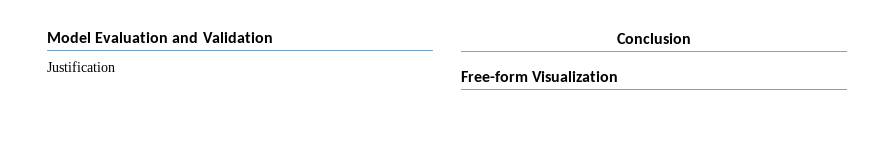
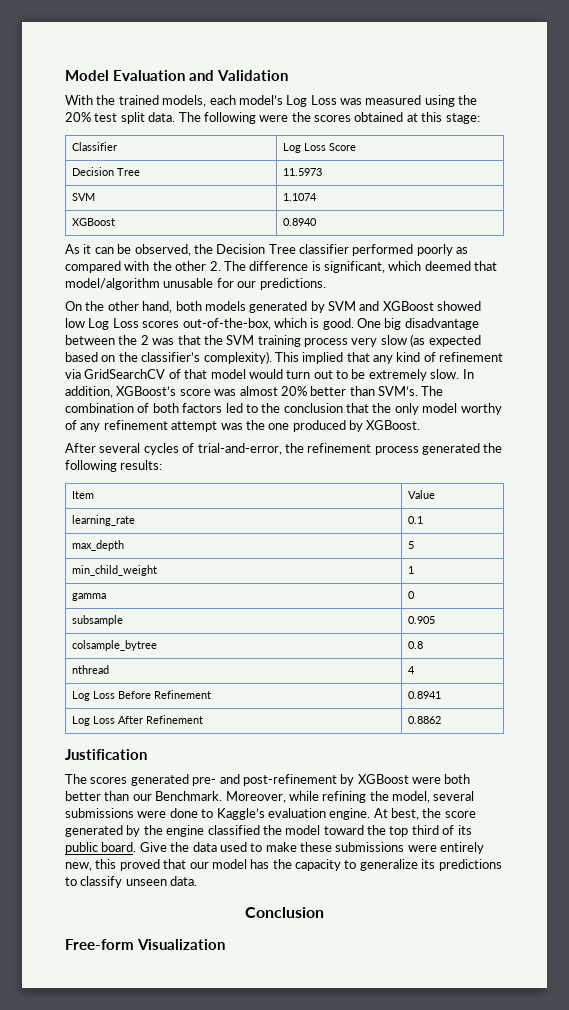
+ With the trained models, each model’s Log Loss was measured using the 20% test split data. The following were the scores obtained at this stage:
+ Classifier | Log Loss Score
+ Decision Tree | 11.5973
+ SVM | 1.1074
+ XGBoost | 0.8940
+ As it can be observed, the Decision Tree classifier performed poorly as compared with the other 2. The difference is significant, which deemed that model/algorithm unusable for our predictions.
+ On the other hand, both models generated by SVM and XGBoost showed low Log Loss scores out-of-the-box, which is good. One big disadvantage between the 2 was that the SVM training process very slow (as expected based on the classifier’s complexity). This implied that any kind of refinement via GridSearchCV of that model would turn out to be extremely slow. In addition, XGBoost’s score was almost 20% better than SVM’s. The combination of both factors led to the conclusion that the only model worthy of any refinement attempt was the one produced by XGBoost.
+ After several cycles of trial-and-error, the refinement process generated the following results:
+ Item | Value
+ learning_rate | 0.1
+ max_depth | 5
+ min_child_weight | 1
+ gamma | 0
+ subsample | 0.905
+ colsample_bytree | 0.8
+ nthread | 4
+ Log Loss Before Refinement | 0.8941
+ Log Loss After Refinement | 0.8862
  Justification
+ The scores generated pre- and post-refinement by XGBoost were both better than our Benchmark. Moreover, while refining the model, several submissions were done to Kaggle’s evaluation engine. At best, the score generated by the engine classified the model toward the top third of its public board. Give the data used to make these submissions were entirely new, this proved that our model has the capacity to generalize its predictions to classify unseen data.

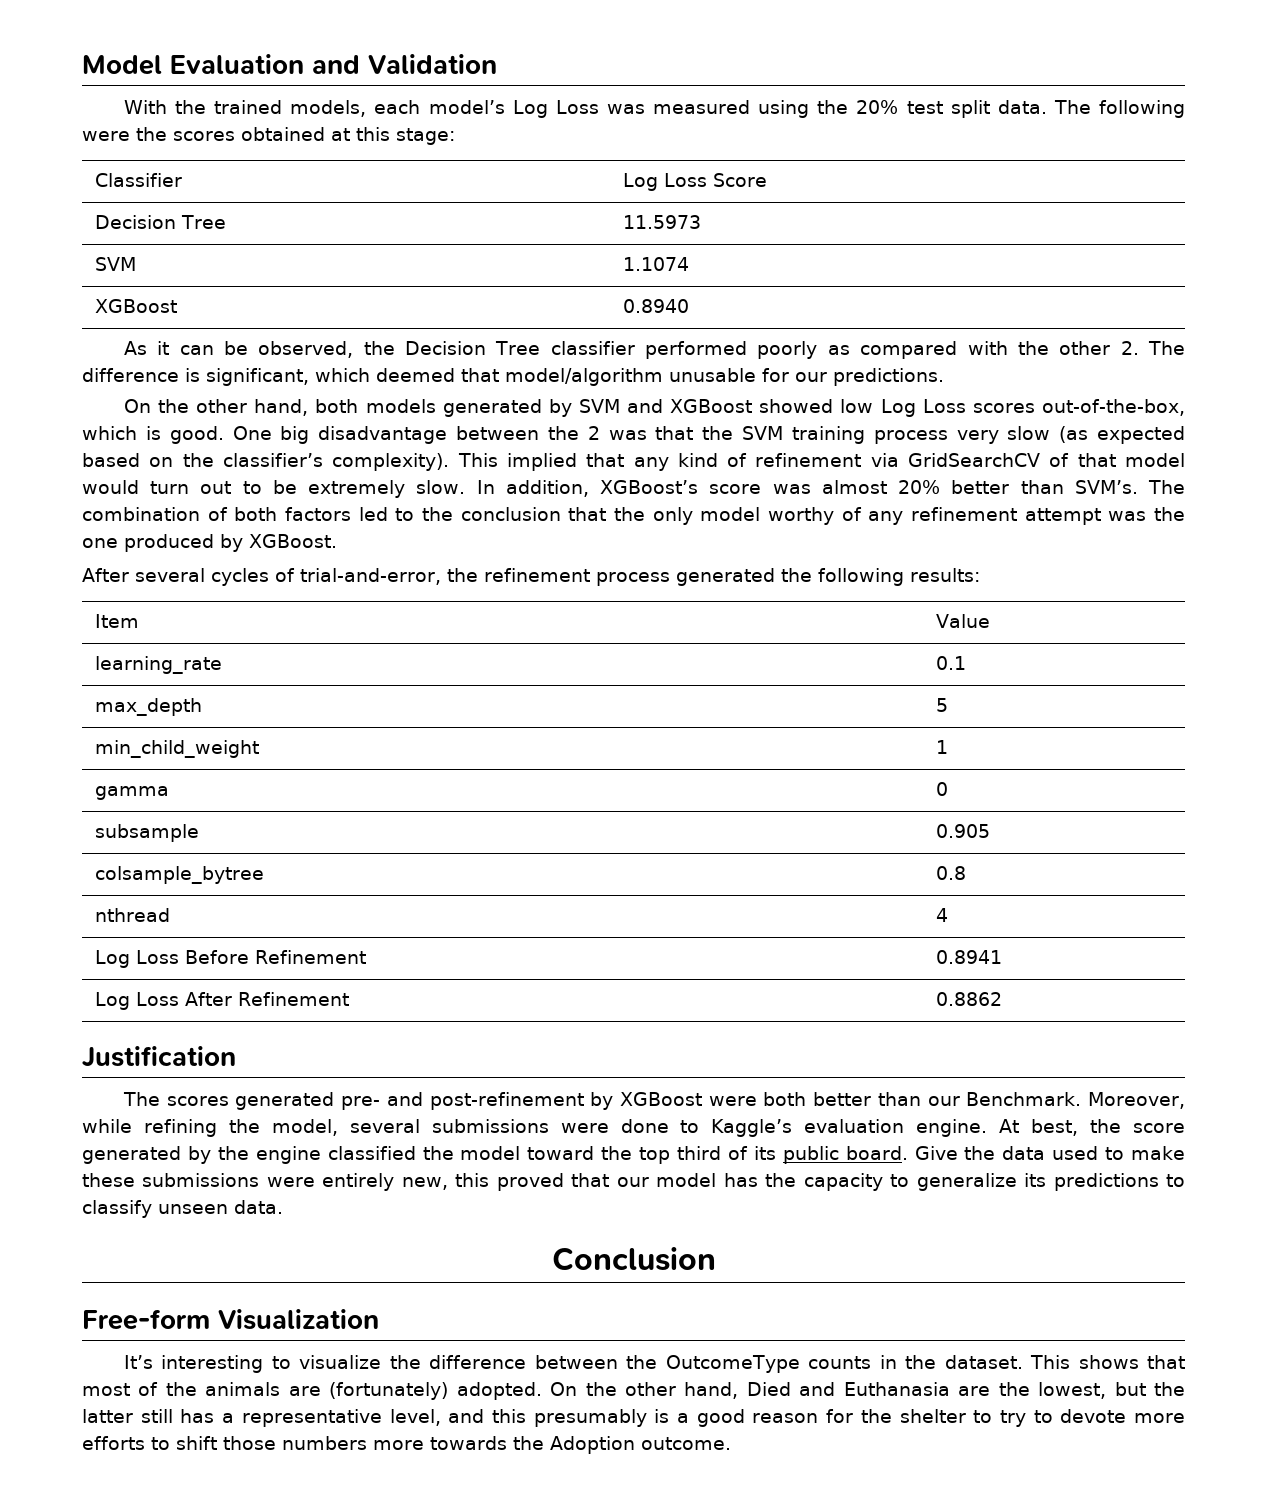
+ It’s interesting to visualize the difference between the OutcomeType counts in the dataset. This shows that most of the animals are (fortunately) adopted. On the other hand, Died and Euthanasia are the lowest, but the latter still has a representative level, and this presumably is a good reason for the shelter to try to devote more efforts to shift those numbers more towards the Adoption outcome.

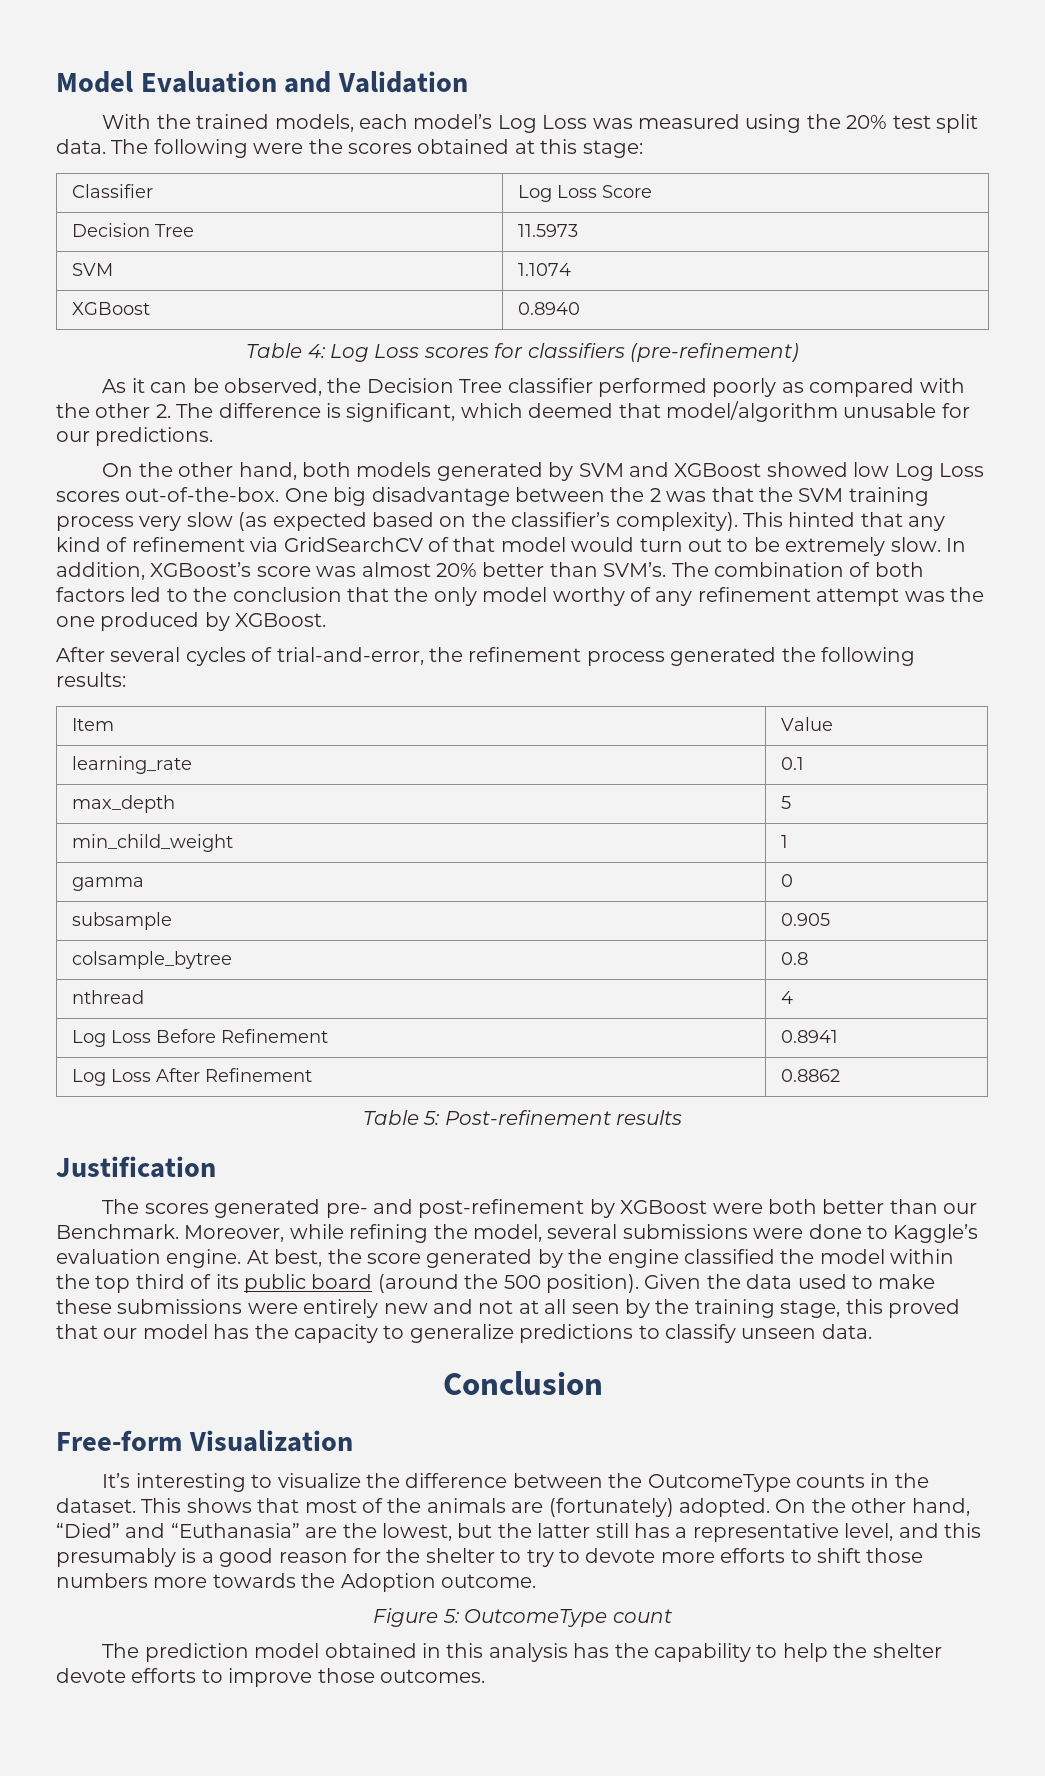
+ Table 4: Log Loss scores for classifiers (pre-refinement)
- On the other hand, both models generated by SVM and XGBoost showed low Log Loss scores out-of-the-box, which is good.
+ On the other hand, both models generated by SVM and XGBoost showed low Log Loss scores out-of-the-box.
- This implied that any kind of refinement via GridSearchCV of that model would turn out to be extremely slow.
+ This hinted that any kind of refinement via GridSearchCV of that model would turn out to be extremely slow.
+ Table 5: Post-refinement results
- At best, the score generated by the engine classified the model toward the top third of its public board. Give the data used to make these submissions were entirely new, this proved that our model has the capacity to generalize its predictions to classify unseen data.
+ At best, the score generated by the engine classified the model within the top third of its public board (around the 500 position). Given the data used to make these submissions were entirely new and not at all seen by the training stage, this proved that our model has the capacity to generalize predictions to classify unseen data.
- On the other hand, Died and Euthanasia are the lowest, but the latter still has a representative level, and this presumably is a good reason for the shelter to try to devote more efforts to shift those numbers more towards the Adoption outcome.
+ On the other hand, “Died” and “Euthanasia” are the lowest, but the latter still has a representative level, and this presumably is a good reason for the shelter to try to devote more efforts to shift those numbers more towards the Adoption outcome.
+ Figure 5: OutcomeType count
+ The prediction model obtained in this analysis has the capability to help the shelter devote efforts to improve those outcomes.

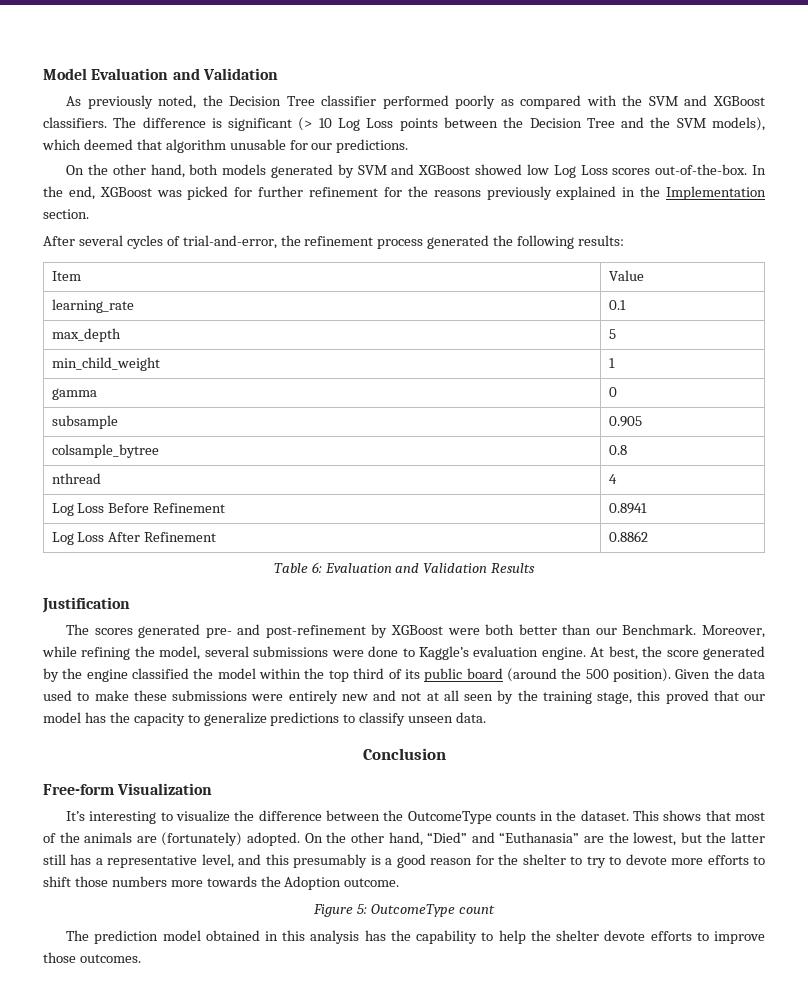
- With the trained models, each model’s Log Loss was measured using the 20% test split data. The following were the scores obtained at this stage:
- Classifier | Log Loss Score
- Decision Tree | 11.5973
- SVM | 1.1074
- XGBoost | 0.8940
- Table 4: Log Loss scores for classifiers (pre-refinement)
- As it can be observed, the Decision Tree classifier performed poorly as compared with the other 2. The difference is significant, which deemed that model/algorithm unusable for our predictions.
+ As previously noted, the Decision Tree classifier performed poorly as compared with the SVM and XGBoost classifiers. The difference is significant (> 10 Log Loss points between the Decision Tree and the SVM models), which deemed that algorithm unusable for our predictions.
- One big disadvantage between the 2 was that the SVM training process very slow (as expected based on the classifier’s complexity). This hinted that any kind of refinement via GridSearchCV of that model would turn out to be extremely slow. In addition, XGBoost’s score was almost 20% better than SVM’s. The combination of both factors led to the conclusion that the only model worthy of any refinement attempt was the one produced by XGBoost.
+ In the end, XGBoost was picked for further refinement for the reasons previously explained in the Implementation section.
- Table 5: Post-refinement results
+ Table 6: Evaluation and Validation Results

